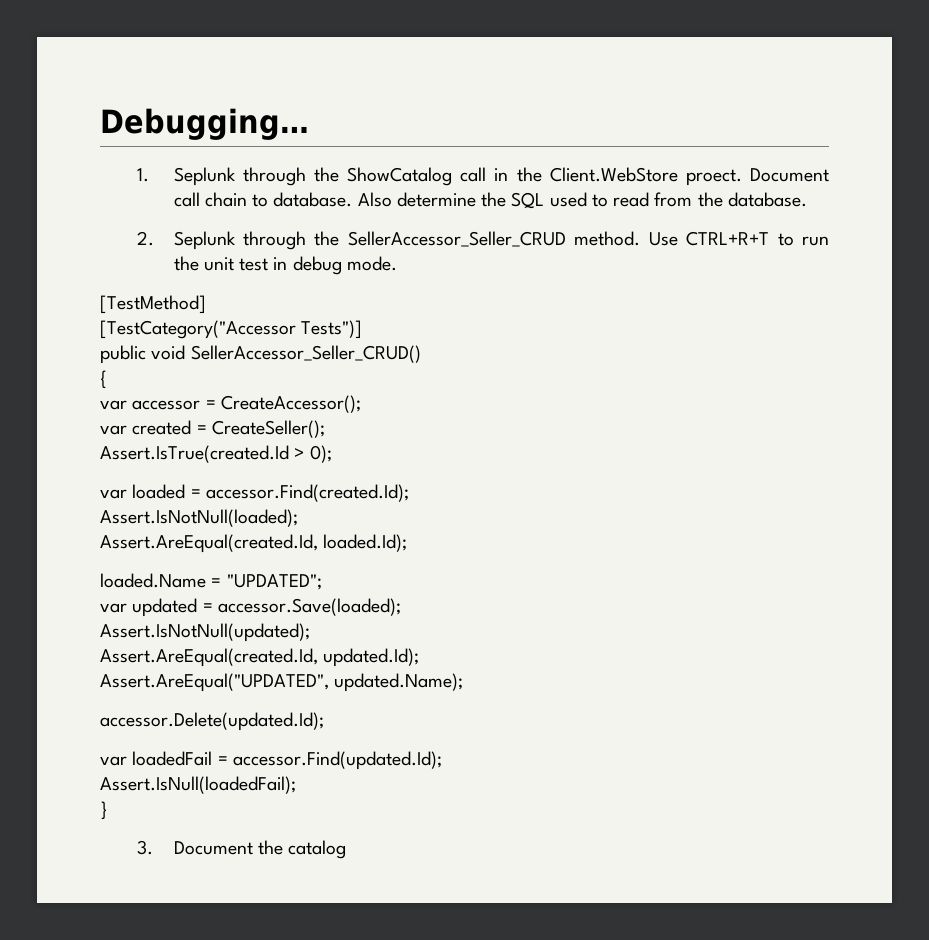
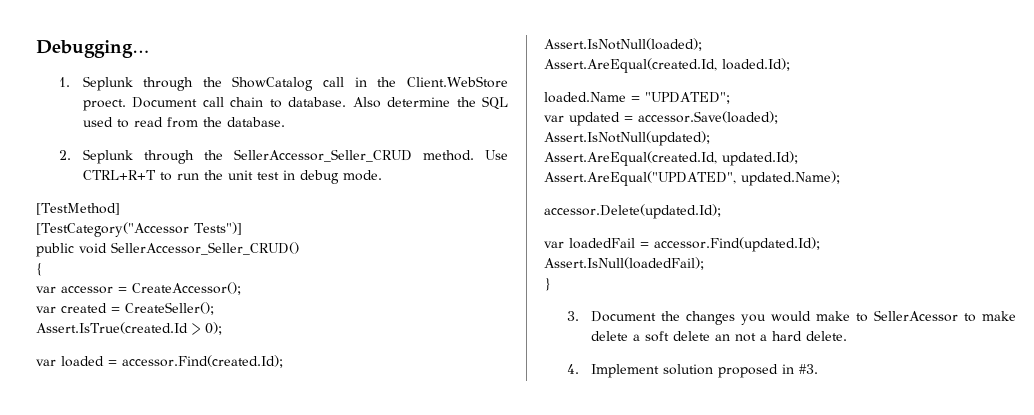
- 3. Document the catalog
+ 3. Document the changes you would make to SellerAcessor to make delete a soft delete an not a hard delete.
+ 4. Implement solution proposed in #3.

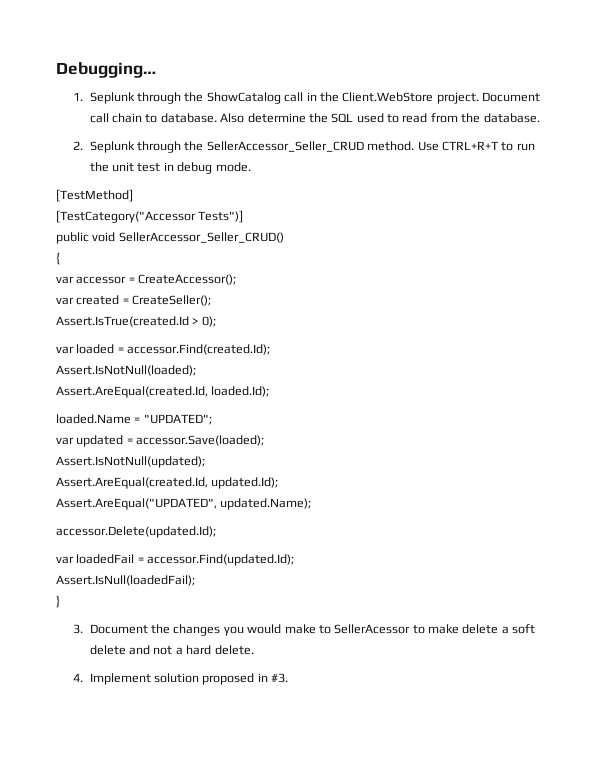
- 1. Seplunk through the ShowCatalog call in the Client.WebStore proect.
+ 1. Seplunk through the ShowCatalog call in the Client.WebStore project.
- 3. Document the changes you would make to SellerAcessor to make delete a soft delete an not a hard delete.
+ 3. Document the changes you would make to SellerAcessor to make delete a soft delete and not a hard delete.

